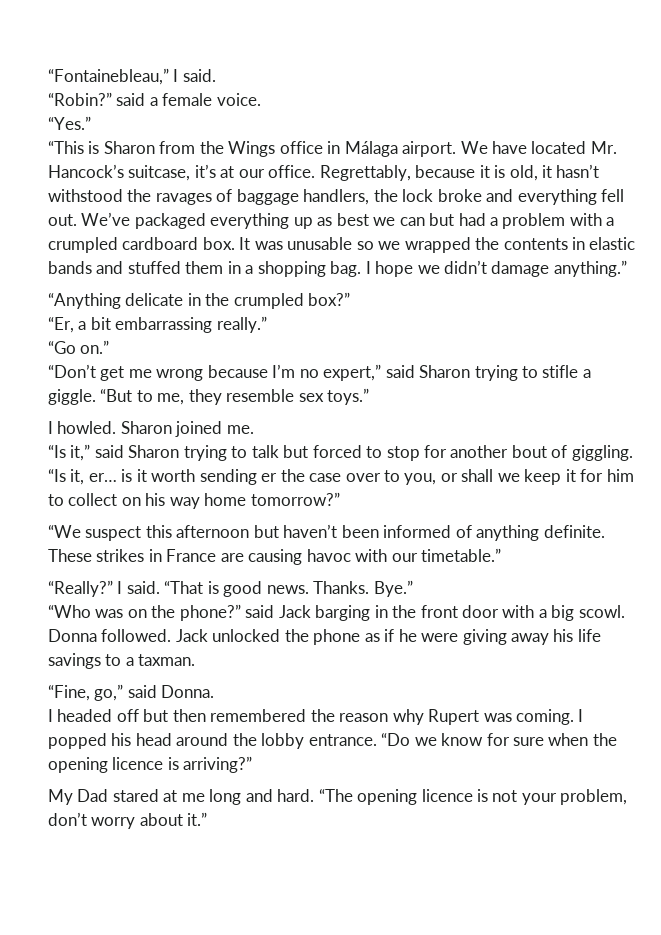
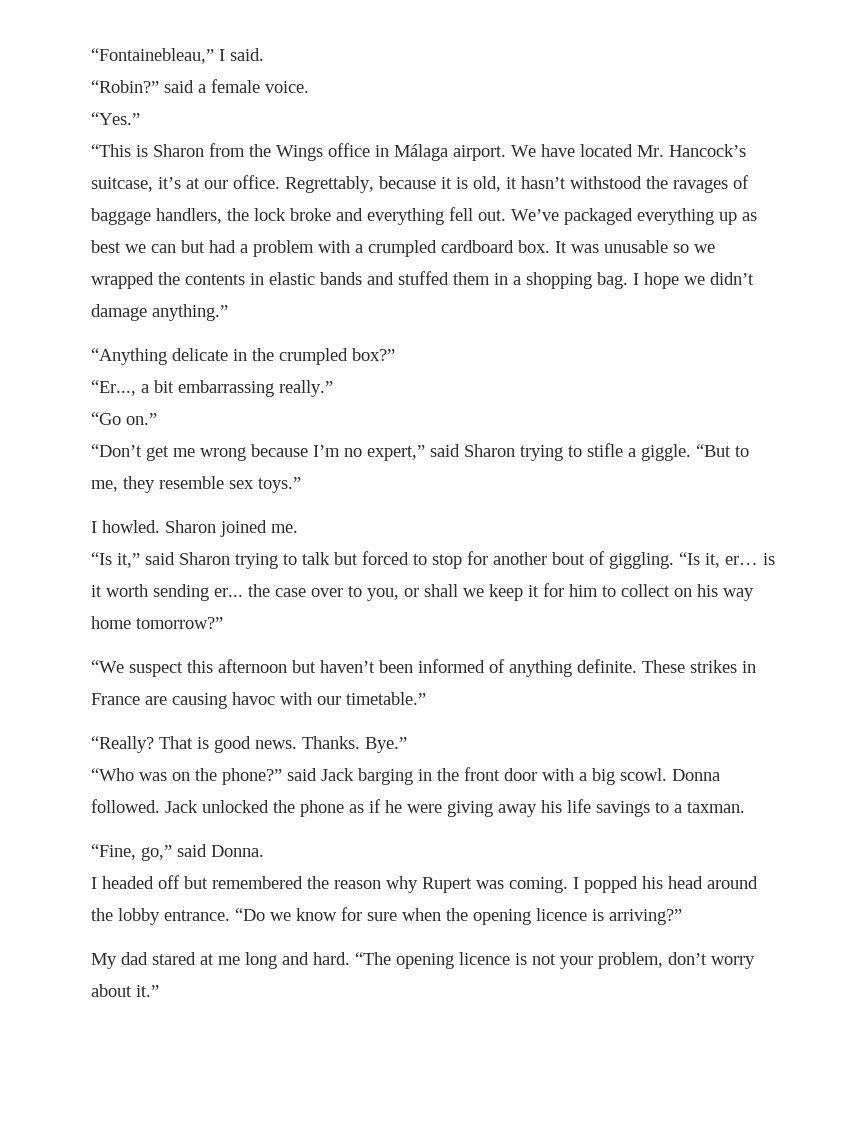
- “Er, a bit embarrassing really.”
+ “Er..., a bit embarrassing really.”
- “Is it, er… is it worth sending er the case over to you, or shall we keep it for him to collect on his way home tomorrow?”
+ “Is it, er… is it worth sending er... the case over to you, or shall we keep it for him to collect on his way home tomorrow?”
- “Really?” I said. “That is good news.
+ “Really? That is good news.
- I headed off but then remembered the reason why Rupert was coming.
+ I headed off but remembered the reason why Rupert was coming.
- My Dad stared at me long and hard.
+ My dad stared at me long and hard.

